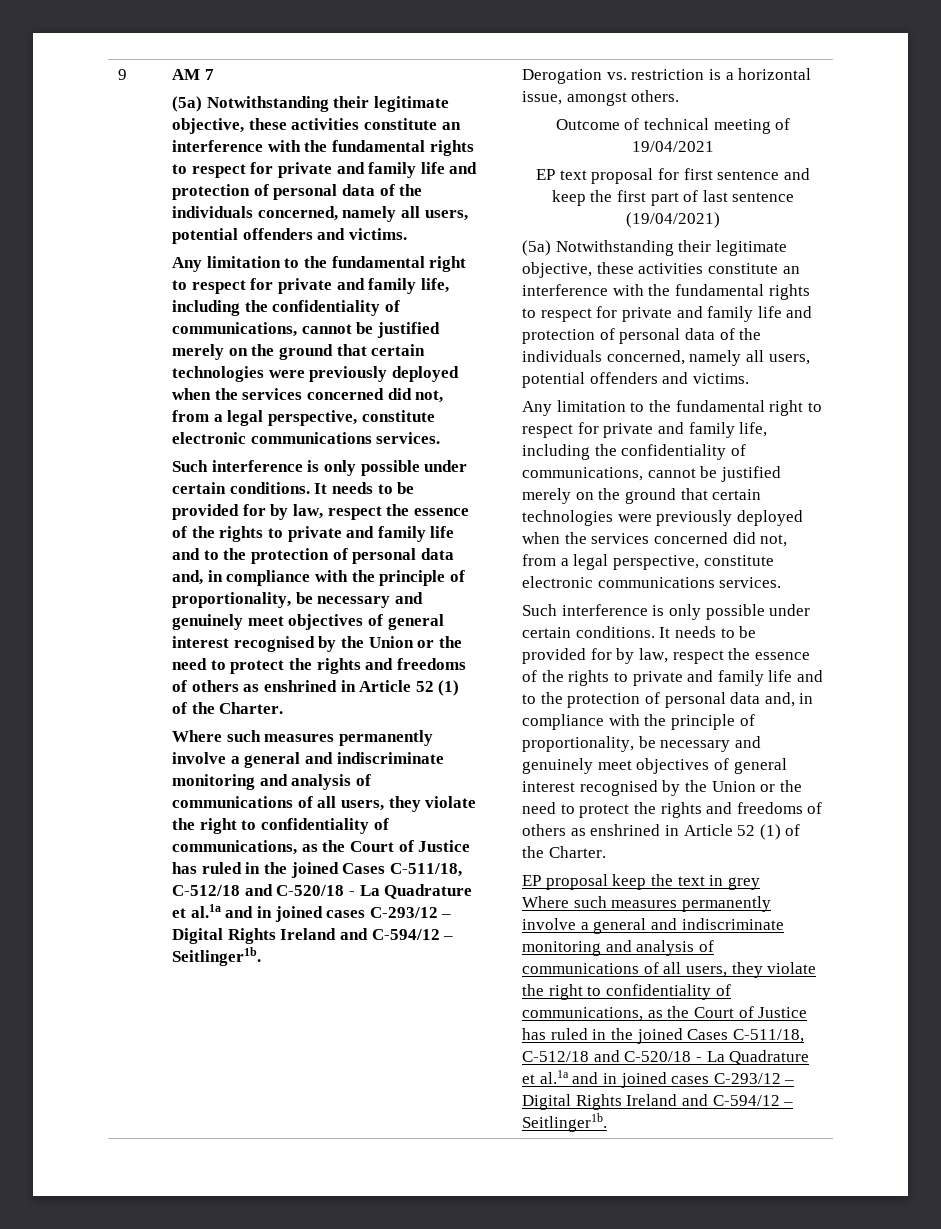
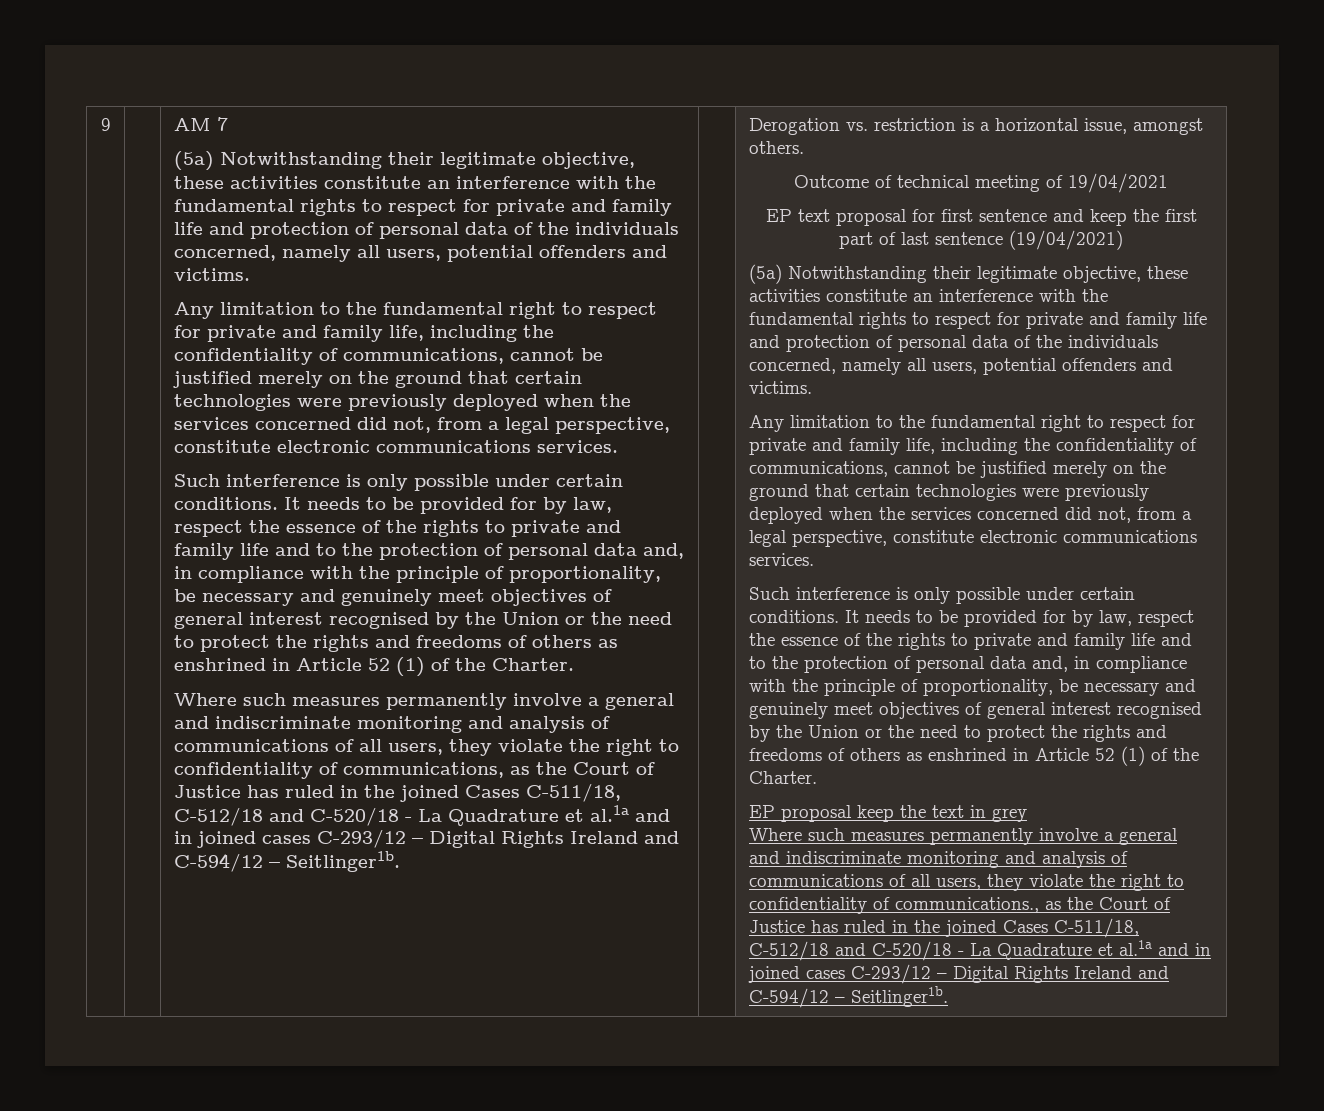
  EP proposal keep the text in grey
- Where such measures permanently involve a general and indiscriminate monitoring and analysis of communications of all users, they violate the right to confidentiality of communications, as the Court of Justice has ruled in the joined Cases C-511/18, C-512/18 and C-520/18 - La Quadrature et al.1a and in joined cases C-293/12 – Digital Rights Ireland and C-594/12 – Seitlinger1b.
+ Where such measures permanently involve a general and indiscriminate monitoring and analysis of communications of all users, they violate the right to confidentiality of communications., as the Court of Justice has ruled in the joined Cases C-511/18, C-512/18 and C-520/18 - La Quadrature et al.1a and in joined cases C-293/12 – Digital Rights Ireland and C-594/12 – Seitlinger1b.

